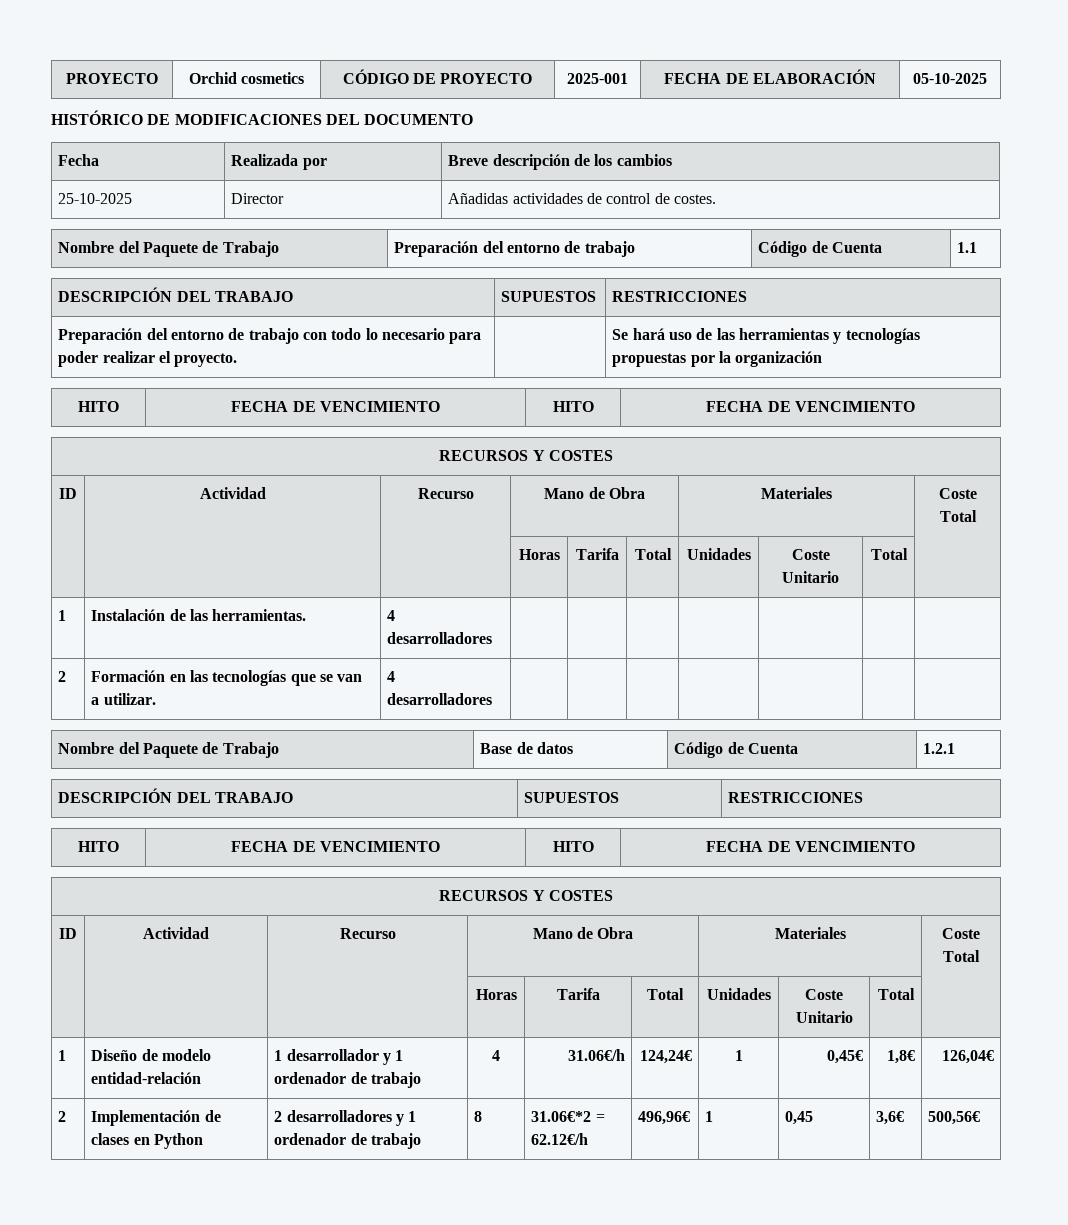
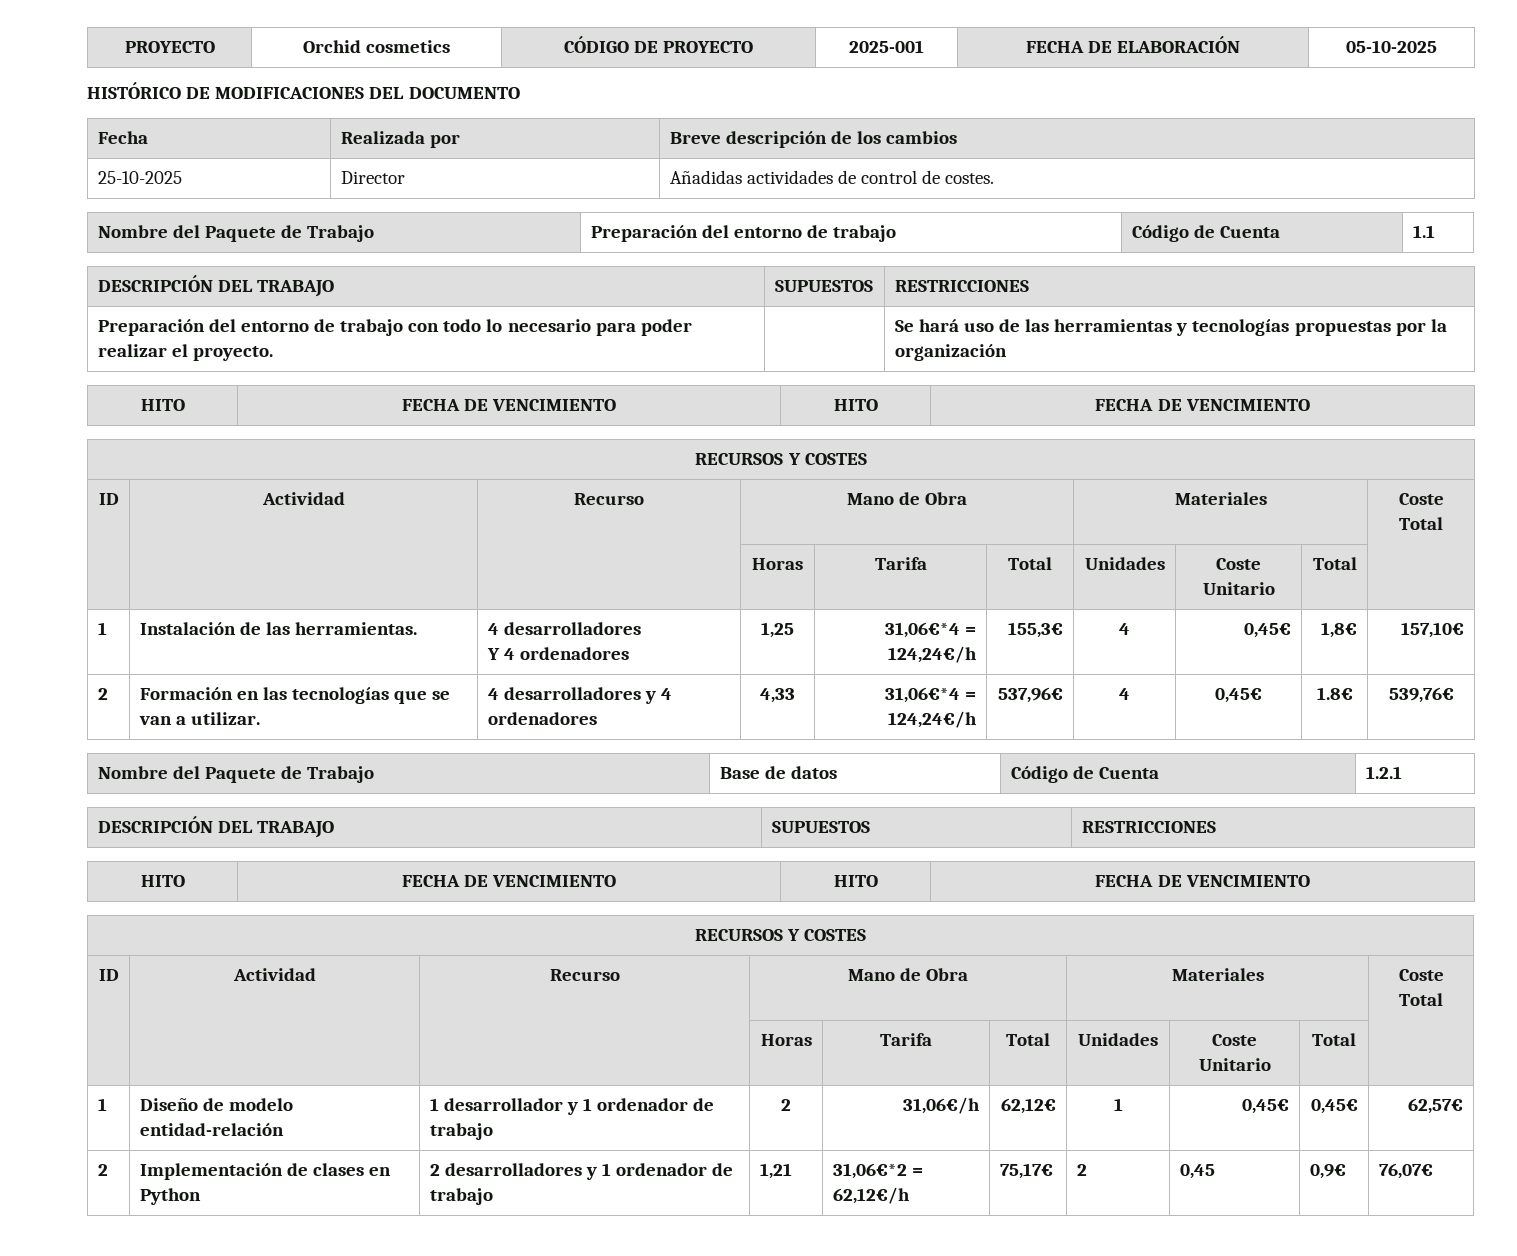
- 1 | Instalación de las herramientas. | 4 desarrolladores | | | | | | |
+ 1 | Instalación de las herramientas. | 4 desarrolladores
+ Y 4 ordenadores | 1,25 | 31,06€*4 = 124,24€/h | 155,3€ | 4 | 0,45€ | 1,8€ | 157,10€
- 2 | Formación en las tecnologías que se van a utilizar. | 4 desarrolladores | | | | | | |
+ 2 | Formación en las tecnologías que se van a utilizar. | 4 desarrolladores y 4 ordenadores | 4,33 | 31,06€*4 = 124,24€/h | 537,96€ | 4 | 0,45€ | 1.8€ | 539,76€
- 1 | Diseño de modelo entidad-relación | 1 desarrollador y 1 ordenador de trabajo | 4 | 31.06€/h | 124,24€ | 1 | 0,45€ | 1,8€ | 126,04€
+ 1 | Diseño de modelo entidad-relación | 1 desarrollador y 1 ordenador de trabajo | 2 | 31,06€/h | 62,12€ | 1 | 0,45€ | 0,45€ | 62,57€
- 2 | Implementación de clases en Python | 2 desarrolladores y 1 ordenador de trabajo | 8 | 31.06€*2 = 62.12€/h | 496,96€ | 1 | 0,45 | 3,6€ | 500,56€
+ 2 | Implementación de clases en Python | 2 desarrolladores y 1 ordenador de trabajo | 1,21 | 31,06€*2 = 62,12€/h | 75,17€ | 2 | 0,45 | 0,9€ | 76,07€

